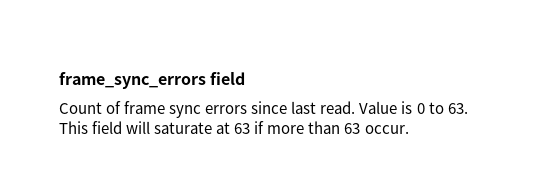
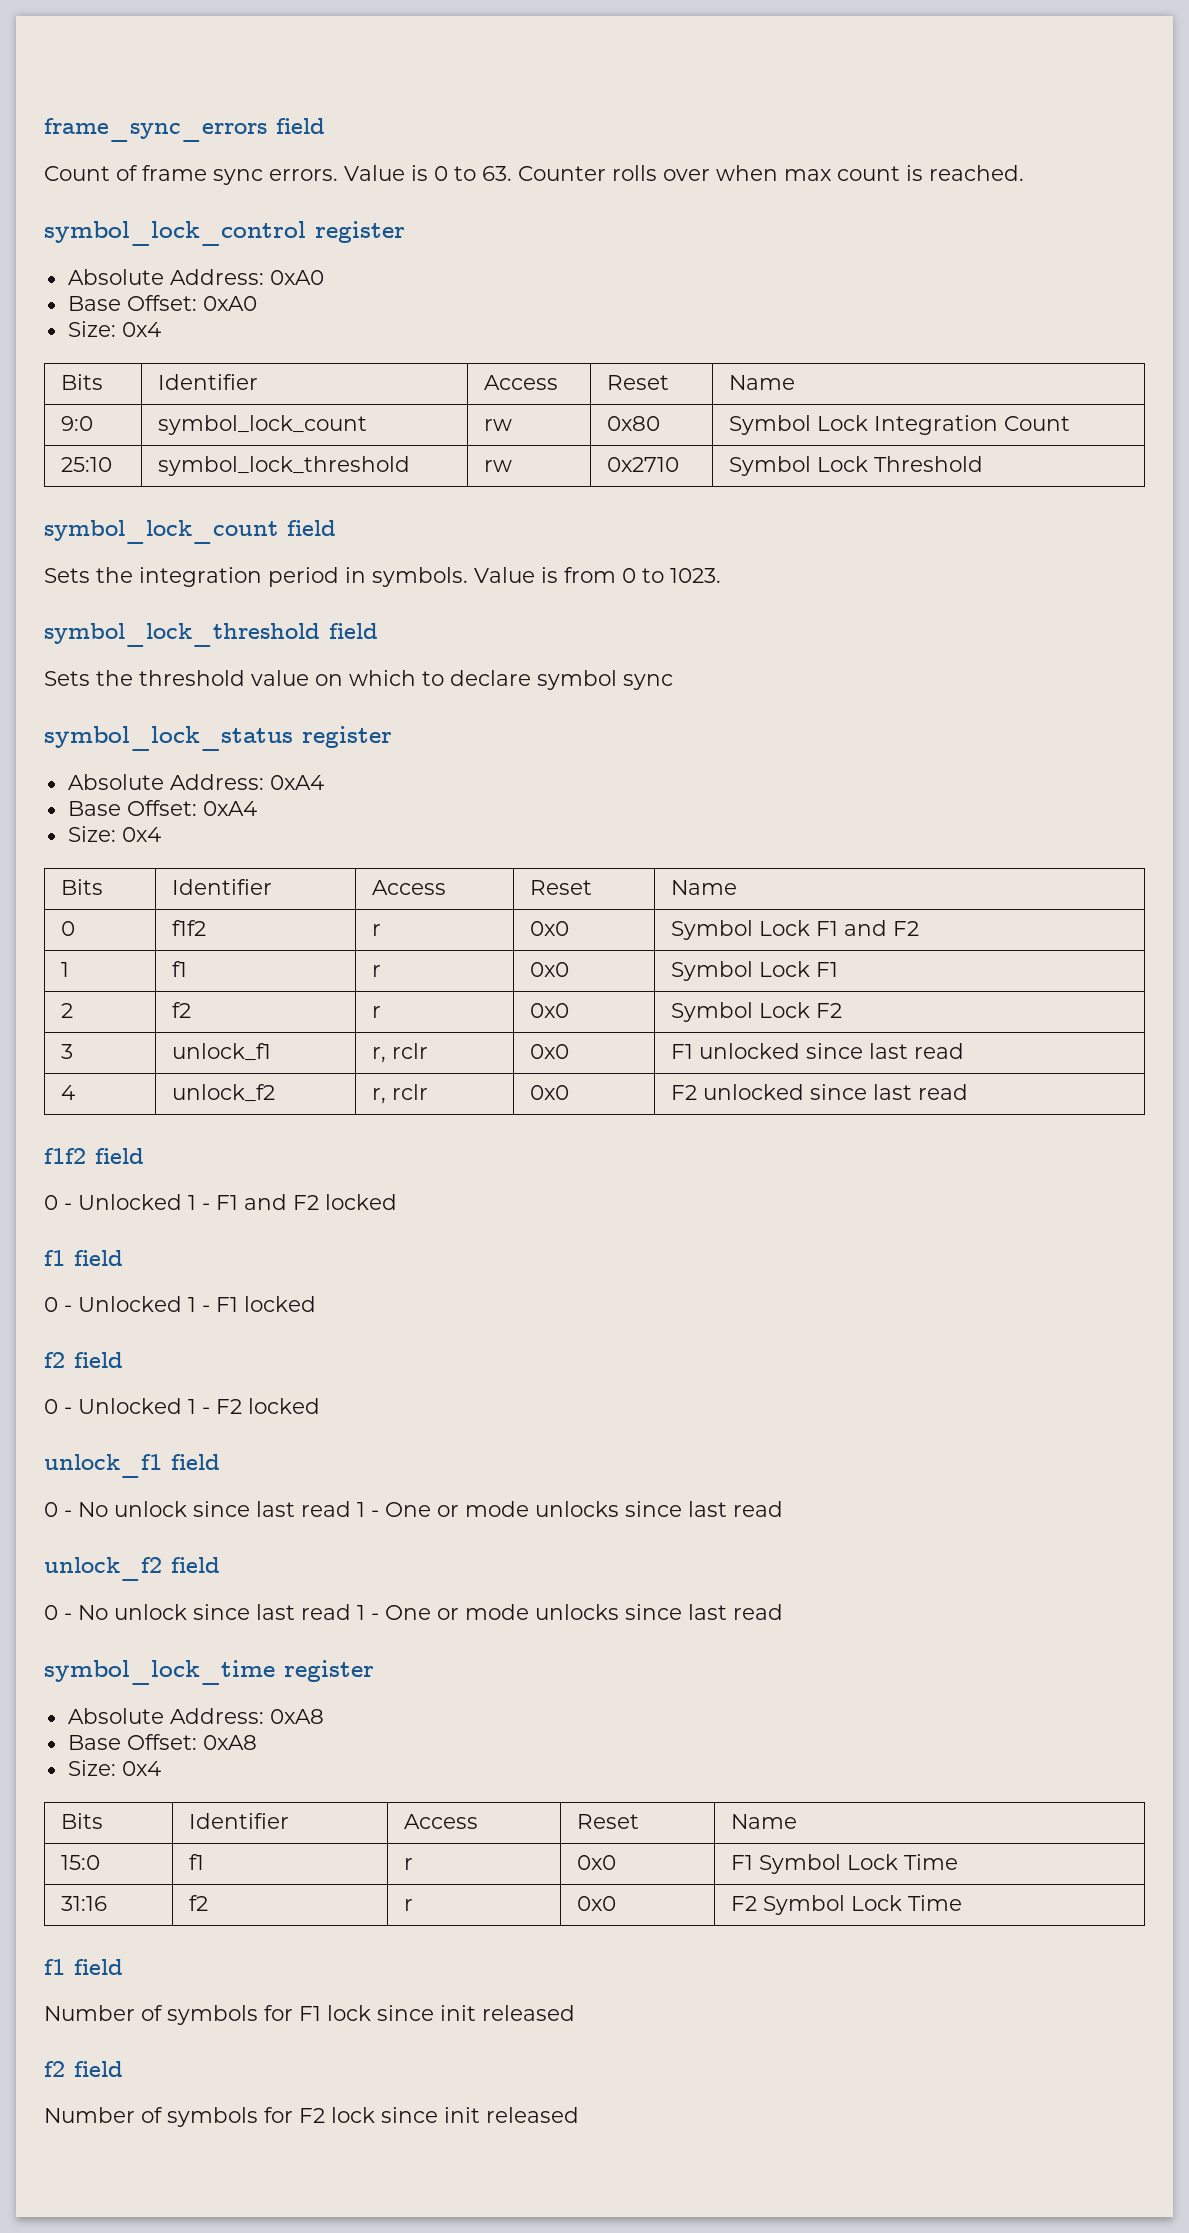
- Count of frame sync errors since last read.
+ Count of frame sync errors.
- Value is 0 to 63. This field will saturate at 63 if more than 63 occur.
+ Value is 0 to 63. Counter rolls over when max count is reached.
+ symbol_lock_control register
+ Absolute Address: 0xA0
+ Base Offset: 0xA0
+ Size: 0x4
+ Bits | Identifier | Access | Reset | Name
+ 9:0 | symbol_lock_count | rw | 0x80 | Symbol Lock Integration Count
+ 25:10 | symbol_lock_threshold | rw | 0x2710 | Symbol Lock Threshold
+ symbol_lock_count field
+ Sets the integration period in symbols. Value is from 0 to 1023.
+ symbol_lock_threshold field
+ Sets the threshold value on which to declare symbol sync
+ symbol_lock_status register
+ Absolute Address: 0xA4
+ Base Offset: 0xA4
+ Size: 0x4
+ Bits | Identifier | Access | Reset | Name
+ 0 | f1f2 | r | 0x0 | Symbol Lock F1 and F2
+ 1 | f1 | r | 0x0 | Symbol Lock F1
+ 2 | f2 | r | 0x0 | Symbol Lock F2
+ 3 | unlock_f1 | r, rclr | 0x0 | F1 unlocked since last read
+ 4 | unlock_f2 | r, rclr | 0x0 | F2 unlocked since last read
+ f1f2 field
+ 0 - Unlocked 1 - F1 and F2 locked
+ f1 field
+ 0 - Unlocked 1 - F1 locked
+ f2 field
+ 0 - Unlocked 1 - F2 locked
+ unlock_f1 field
+ 0 - No unlock since last read 1 - One or mode unlocks since last read
+ unlock_f2 field
+ 0 - No unlock since last read 1 - One or mode unlocks since last read
+ symbol_lock_time register
+ Absolute Address: 0xA8
+ Base Offset: 0xA8
+ Size: 0x4
+ Bits | Identifier | Access | Reset | Name
+ 15:0 | f1 | r | 0x0 | F1 Symbol Lock Time
+ 31:16 | f2 | r | 0x0 | F2 Symbol Lock Time
+ f1 field
+ Number of symbols for F1 lock since init released
+ f2 field
+ Number of symbols for F2 lock since init released

